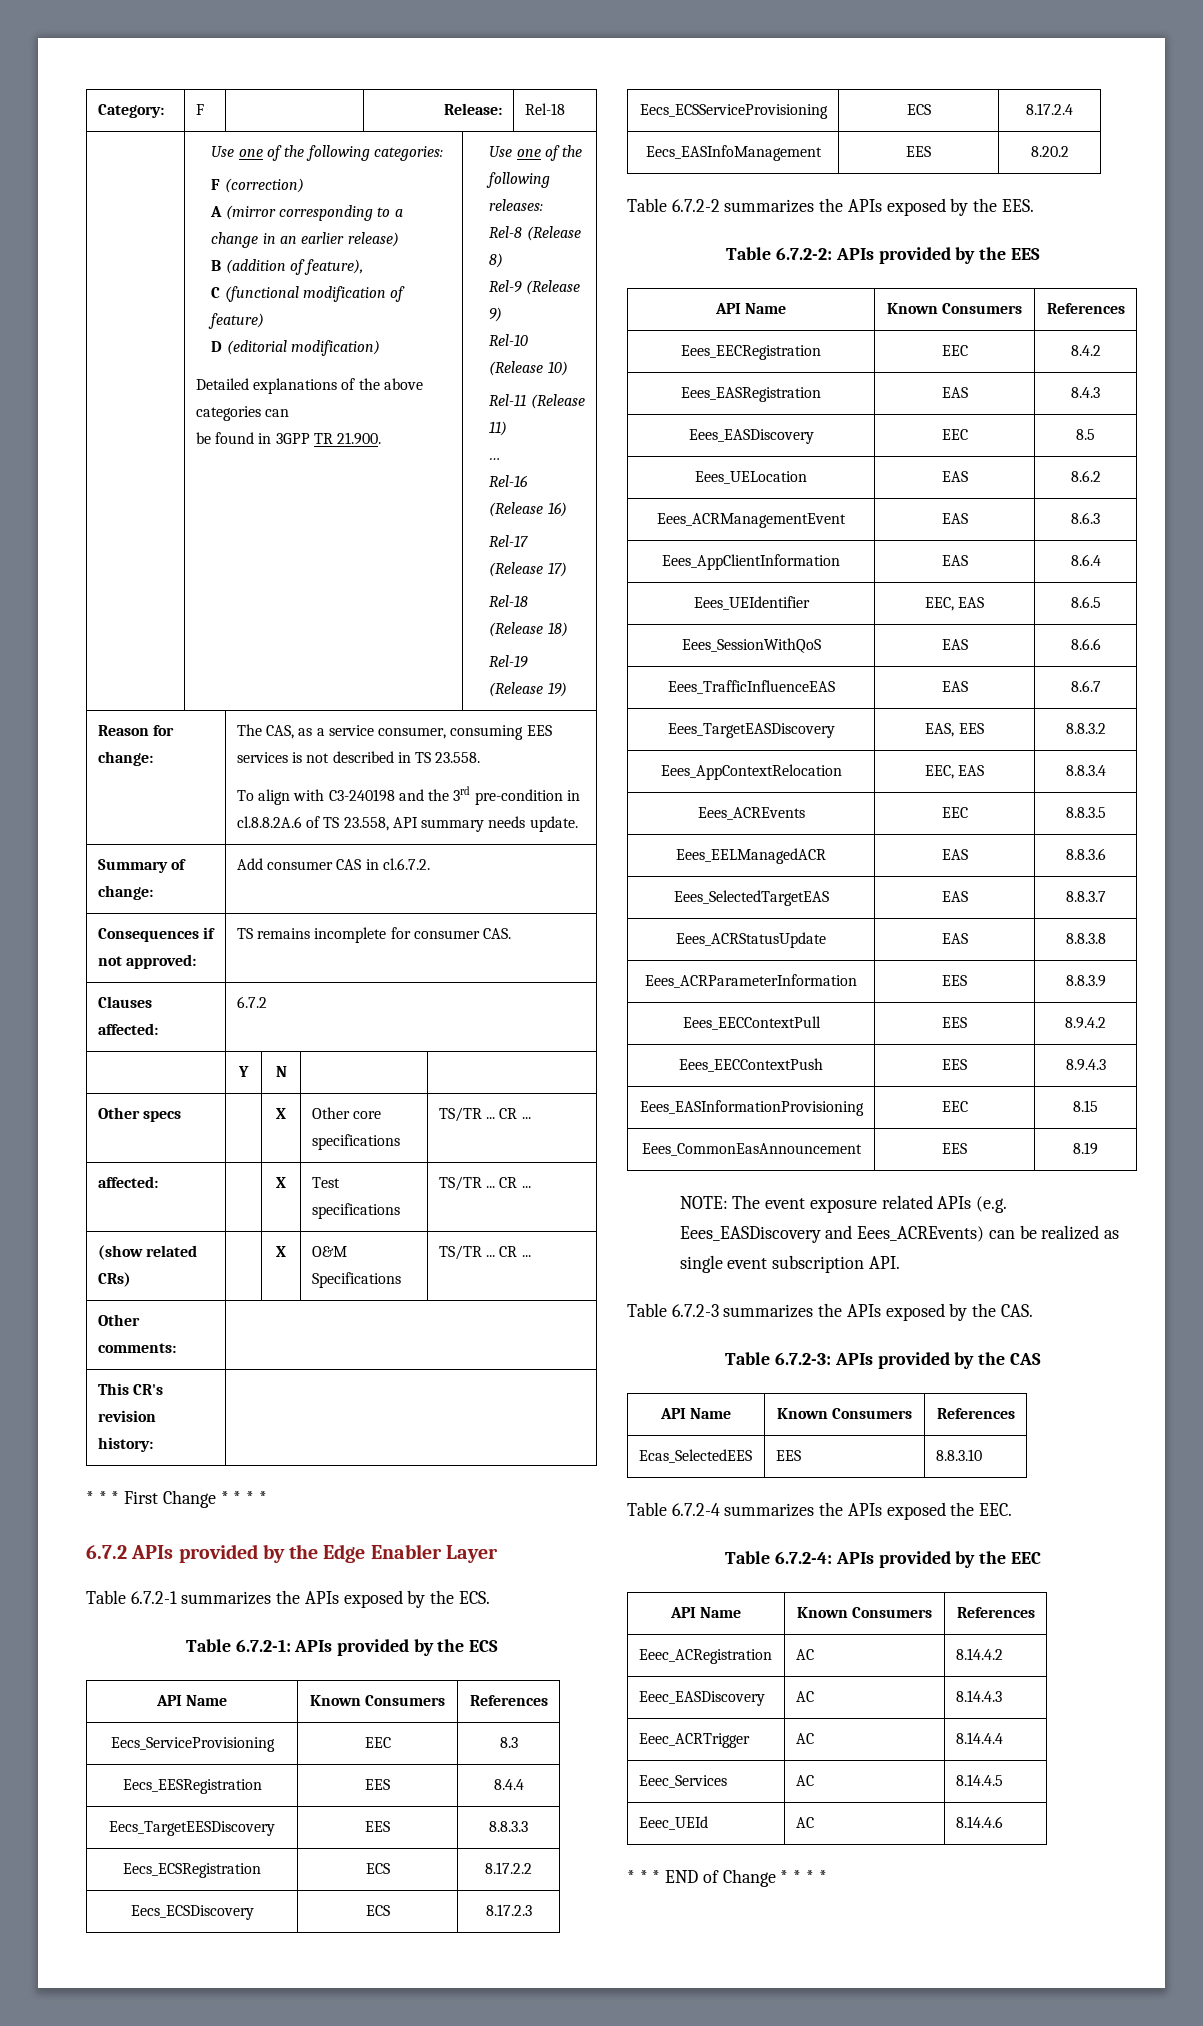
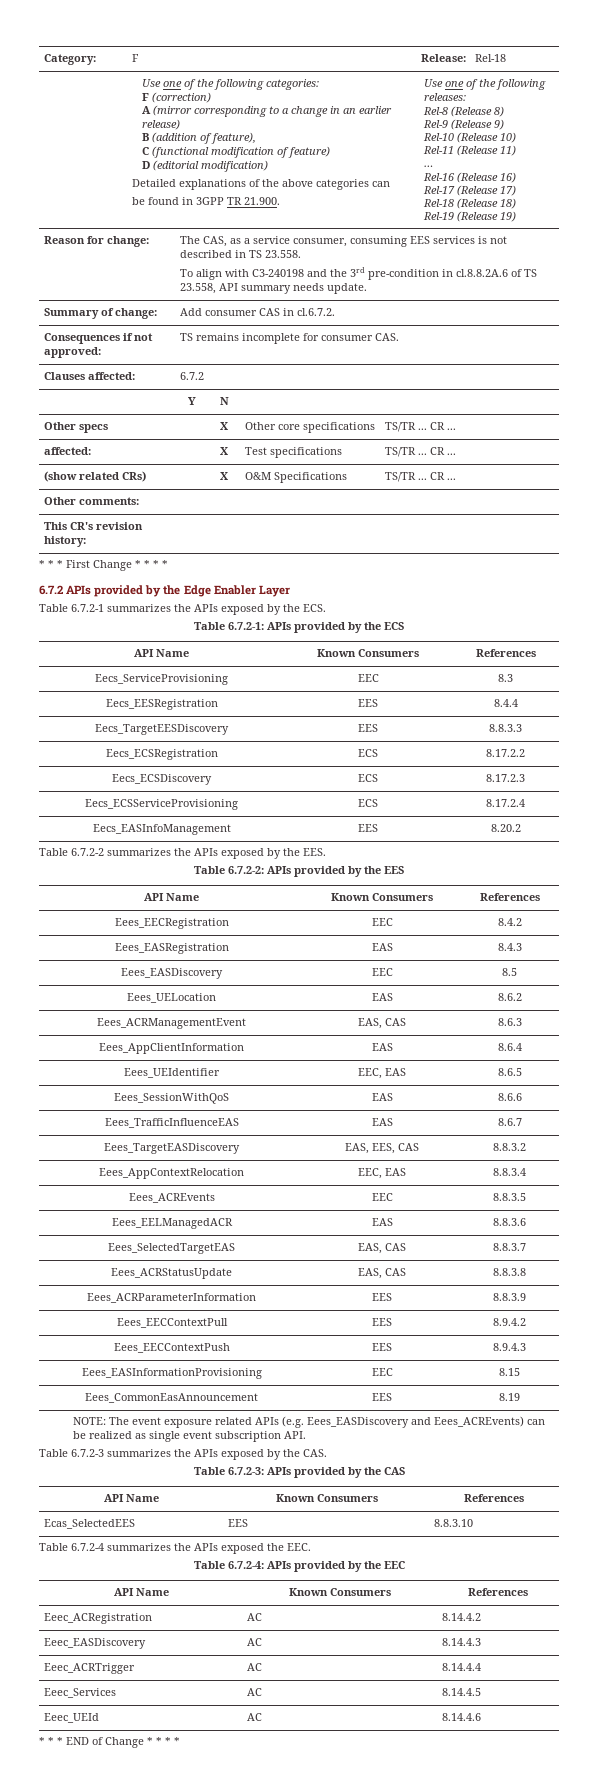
- Eees_ACRManagementEvent | EAS | 8.6.3
+ Eees_ACRManagementEvent | EAS, CAS | 8.6.3
- Eees_TargetEASDiscovery | EAS, EES | 8.8.3.2
+ Eees_TargetEASDiscovery | EAS, EES, CAS | 8.8.3.2
- Eees_SelectedTargetEAS | EAS | 8.8.3.7
+ Eees_SelectedTargetEAS | EAS, CAS | 8.8.3.7
- Eees_ACRStatusUpdate | EAS | 8.8.3.8
+ Eees_ACRStatusUpdate | EAS, CAS | 8.8.3.8

